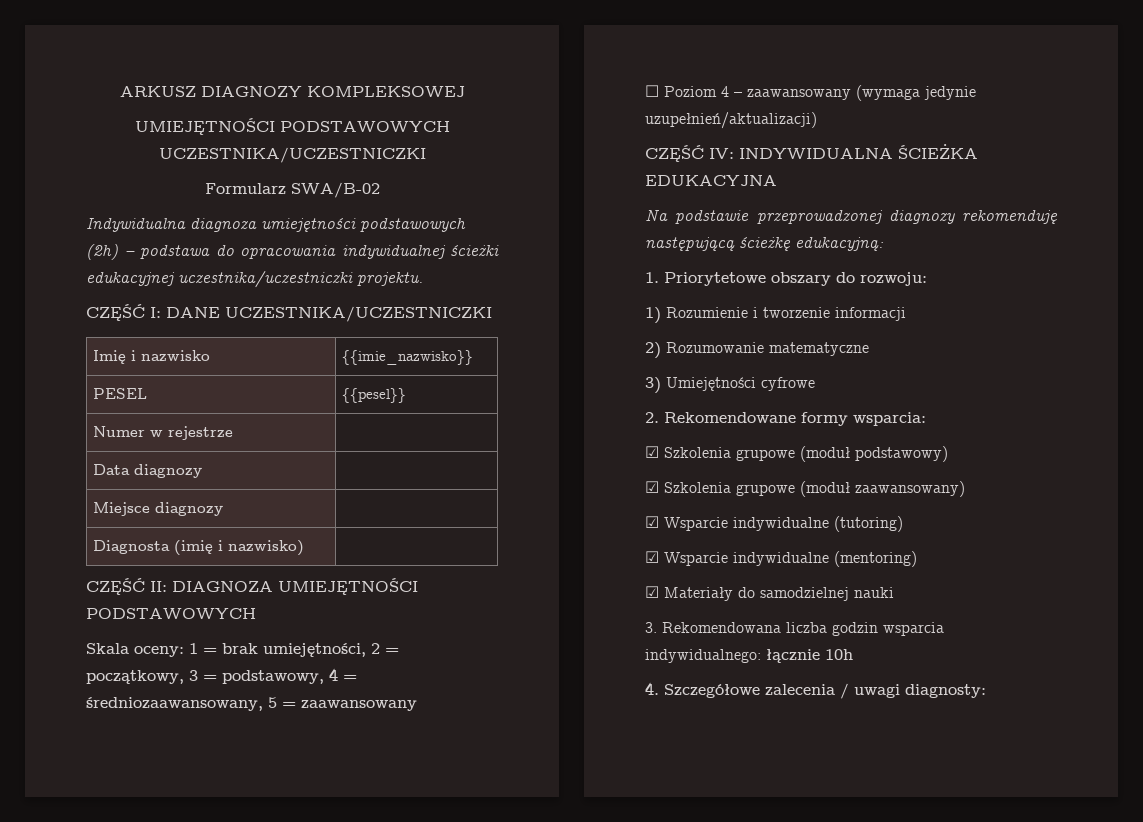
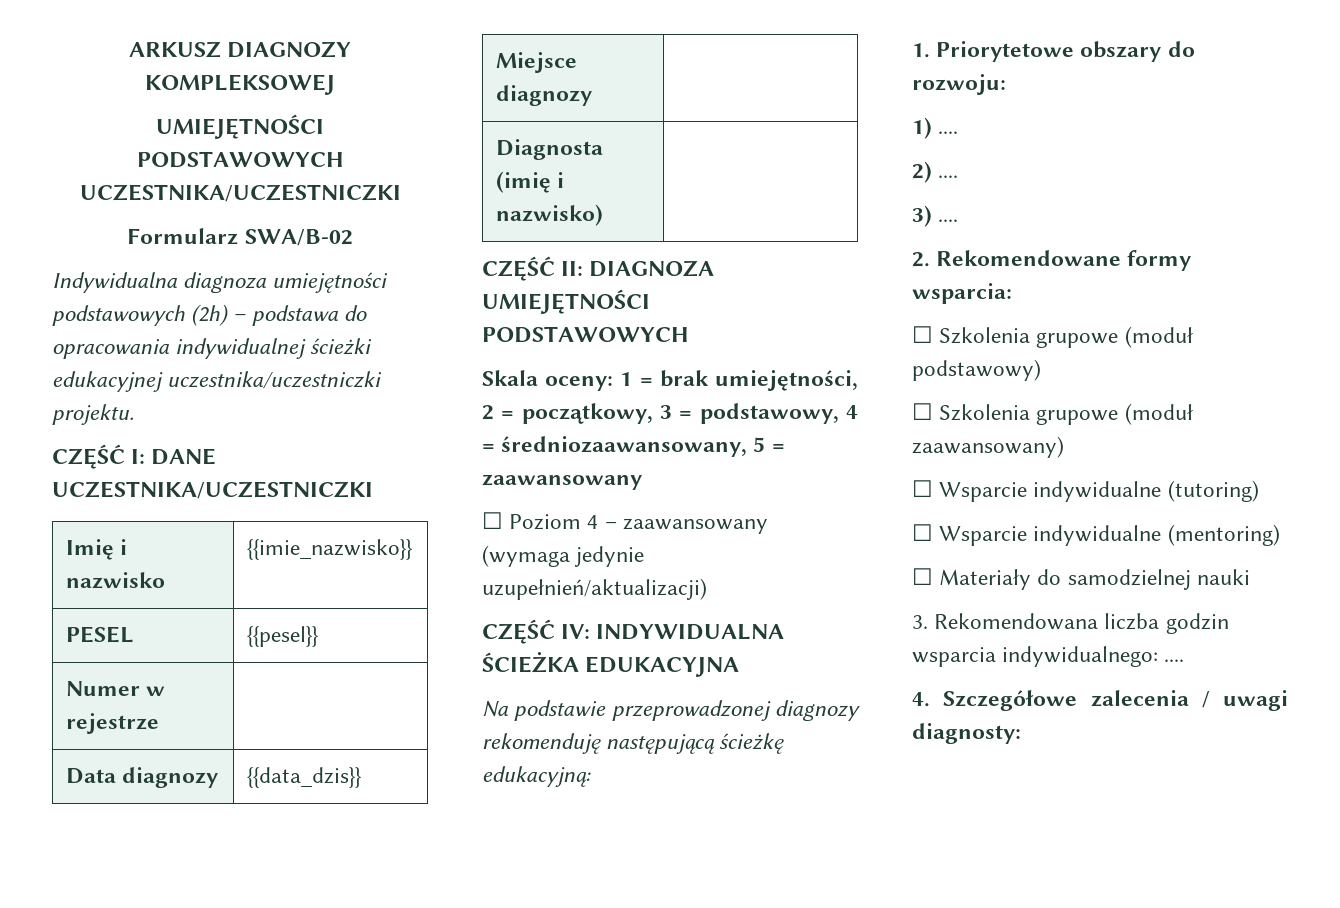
- Data diagnozy |
+ Data diagnozy | {{data_dzis}}
- 1) Rozumienie i tworzenie informacji
+ 1) ....
- 2) Rozumowanie matematyczne
+ 2) ....
- 3) Umiejętności cyfrowe
+ 3) ....
- ☑ Szkolenia grupowe (moduł podstawowy)
+ ☐ Szkolenia grupowe (moduł podstawowy)
- ☑ Szkolenia grupowe (moduł zaawansowany)
+ ☐ Szkolenia grupowe (moduł zaawansowany)
- ☑ Wsparcie indywidualne (tutoring)
+ ☐ Wsparcie indywidualne (tutoring)
- ☑ Wsparcie indywidualne (mentoring)
+ ☐ Wsparcie indywidualne (mentoring)
- ☑ Materiały do samodzielnej nauki
+ ☐ Materiały do samodzielnej nauki
- 3. Rekomendowana liczba godzin wsparcia indywidualnego: łącznie 10h
+ 3. Rekomendowana liczba godzin wsparcia indywidualnego: ....

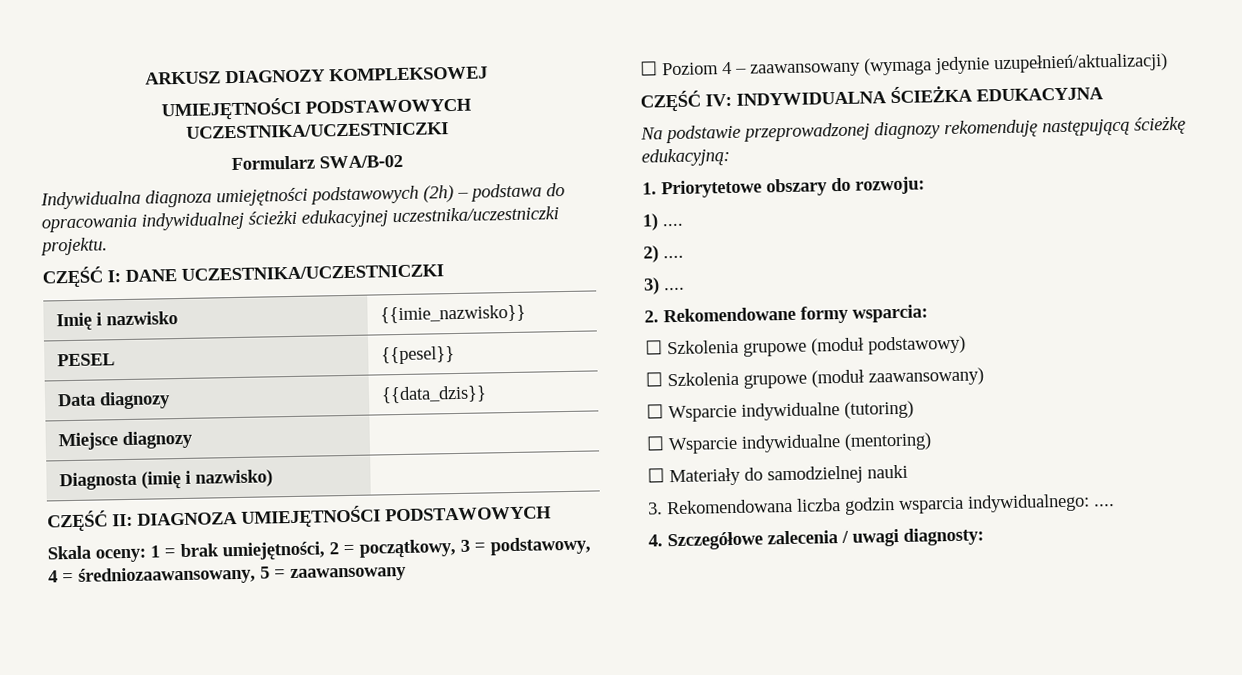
- Numer w rejestrze |

